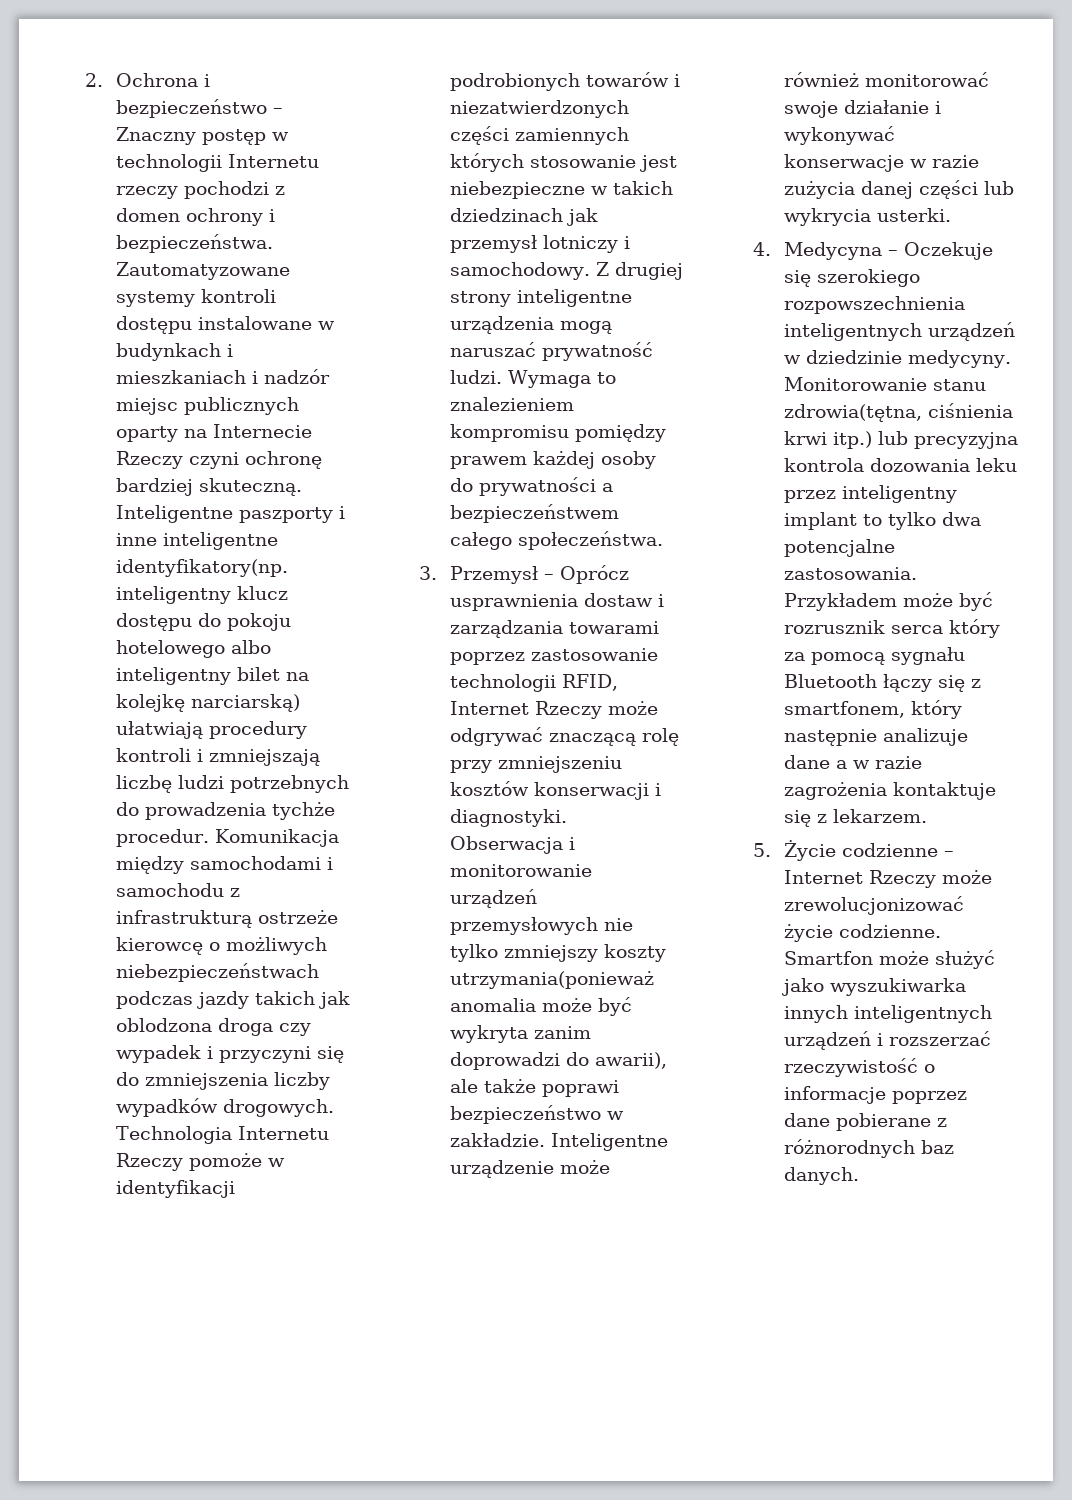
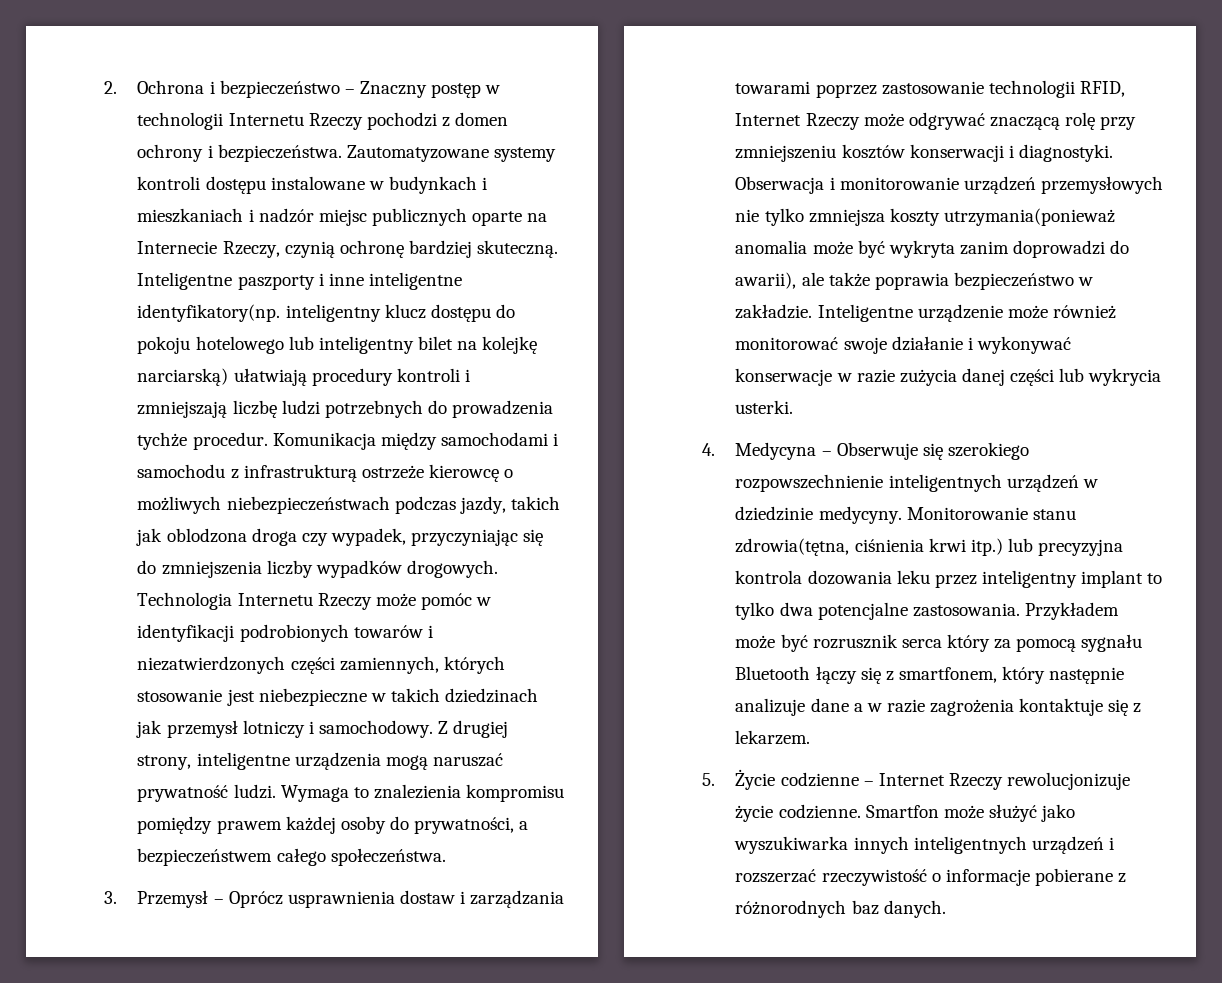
- 2. Ochrona i bezpieczeństwo – Znaczny postęp w technologii Internetu rzeczy pochodzi z domen ochrony i bezpieczeństwa.
+ 2. Ochrona i bezpieczeństwo – Znaczny postęp w technologii Internetu Rzeczy pochodzi z domen ochrony i bezpieczeństwa.
- Zautomatyzowane systemy kontroli dostępu instalowane w budynkach i mieszkaniach i nadzór miejsc publicznych oparty na Internecie Rzeczy czyni ochronę bardziej skuteczną.
+ Zautomatyzowane systemy kontroli dostępu instalowane w budynkach i mieszkaniach i nadzór miejsc publicznych oparte na Internecie Rzeczy, czynią ochronę bardziej skuteczną.
- Inteligentne paszporty i inne inteligentne identyfikatory(np. inteligentny klucz dostępu do pokoju hotelowego albo inteligentny bilet na kolejkę narciarską) ułatwiają procedury kontroli i zmniejszają liczbę ludzi potrzebnych do prowadzenia tychże procedur.
+ Inteligentne paszporty i inne inteligentne identyfikatory(np. inteligentny klucz dostępu do pokoju hotelowego lub inteligentny bilet na kolejkę narciarską) ułatwiają procedury kontroli i zmniejszają liczbę ludzi potrzebnych do prowadzenia tychże procedur.
- Komunikacja między samochodami i samochodu z infrastrukturą ostrzeże kierowcę o możliwych niebezpieczeństwach podczas jazdy takich jak oblodzona droga czy wypadek i przyczyni się do zmniejszenia liczby wypadków drogowych.
+ Komunikacja między samochodami i samochodu z infrastrukturą ostrzeże kierowcę o możliwych niebezpieczeństwach podczas jazdy, takich jak oblodzona droga czy wypadek, przyczyniając się do zmniejszenia liczby wypadków drogowych.
- Technologia Internetu Rzeczy pomoże w identyfikacji podrobionych towarów i niezatwierdzonych części zamiennych których stosowanie jest niebezpieczne w takich dziedzinach jak przemysł lotniczy i samochodowy.
+ Technologia Internetu Rzeczy może pomóc w identyfikacji podrobionych towarów i niezatwierdzonych części zamiennych, których stosowanie jest niebezpieczne w takich dziedzinach jak przemysł lotniczy i samochodowy.
- Z drugiej strony inteligentne urządzenia mogą naruszać prywatność ludzi.
+ Z drugiej strony, inteligentne urządzenia mogą naruszać prywatność ludzi.
- Wymaga to znalezieniem kompromisu pomiędzy prawem każdej osoby do prywatności a bezpieczeństwem całego społeczeństwa.
+ Wymaga to znalezienia kompromisu pomiędzy prawem każdej osoby do prywatności, a bezpieczeństwem całego społeczeństwa.
- Obserwacja i monitorowanie urządzeń przemysłowych nie tylko zmniejszy koszty utrzymania(ponieważ anomalia może być wykryta zanim doprowadzi do awarii), ale także poprawi bezpieczeństwo w zakładzie.
+ Obserwacja i monitorowanie urządzeń przemysłowych nie tylko zmniejsza koszty utrzymania(ponieważ anomalia może być wykryta zanim doprowadzi do awarii), ale także poprawia bezpieczeństwo w zakładzie.
- 4. Medycyna – Oczekuje się szerokiego rozpowszechnienia inteligentnych urządzeń w dziedzinie medycyny.
+ 4. Medycyna – Obserwuje się szerokiego rozpowszechnienie inteligentnych urządzeń w dziedzinie medycyny.
- 5. Życie codzienne – Internet Rzeczy może zrewolucjonizować życie codzienne.
+ 5. Życie codzienne – Internet Rzeczy rewolucjonizuje życie codzienne.
- Smartfon może służyć jako wyszukiwarka innych inteligentnych urządzeń i rozszerzać rzeczywistość o informacje poprzez dane pobierane z różnorodnych baz danych.
+ Smartfon może służyć jako wyszukiwarka innych inteligentnych urządzeń i rozszerzać rzeczywistość o informacje pobierane z różnorodnych baz danych.

